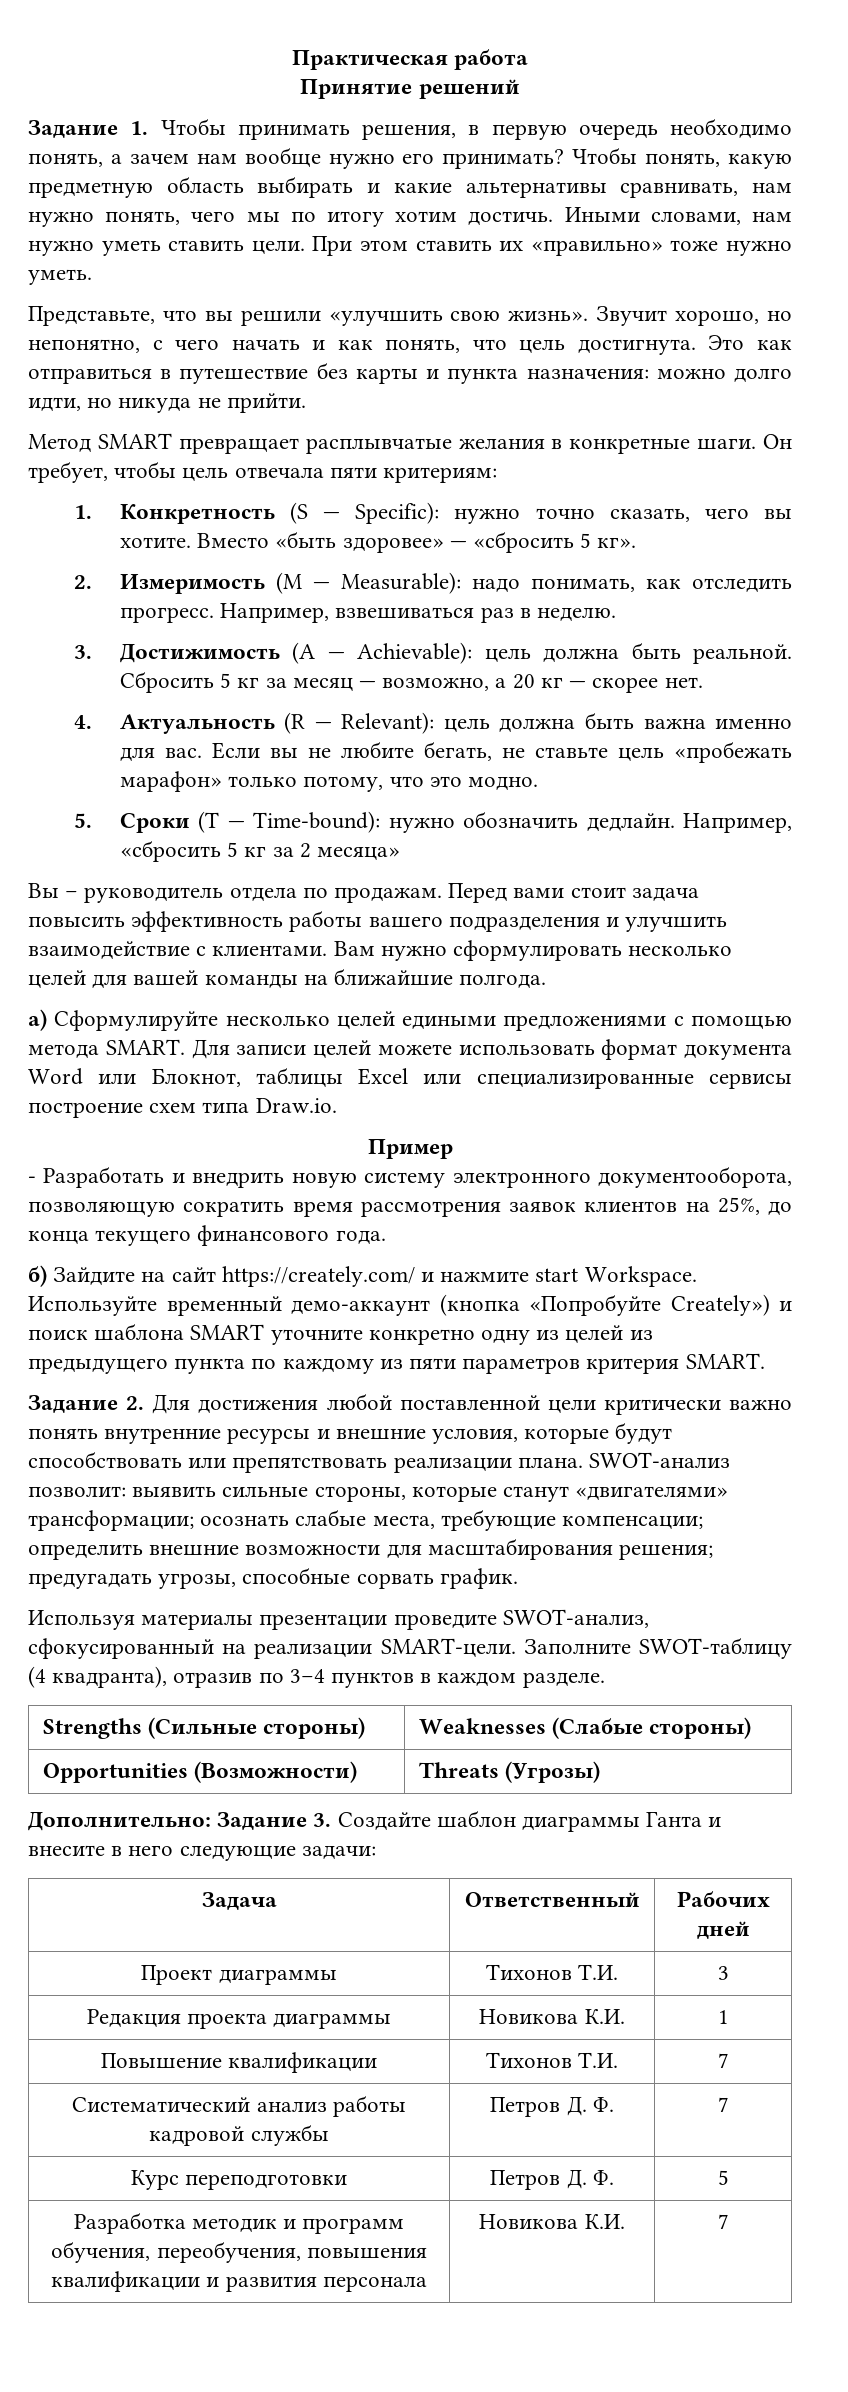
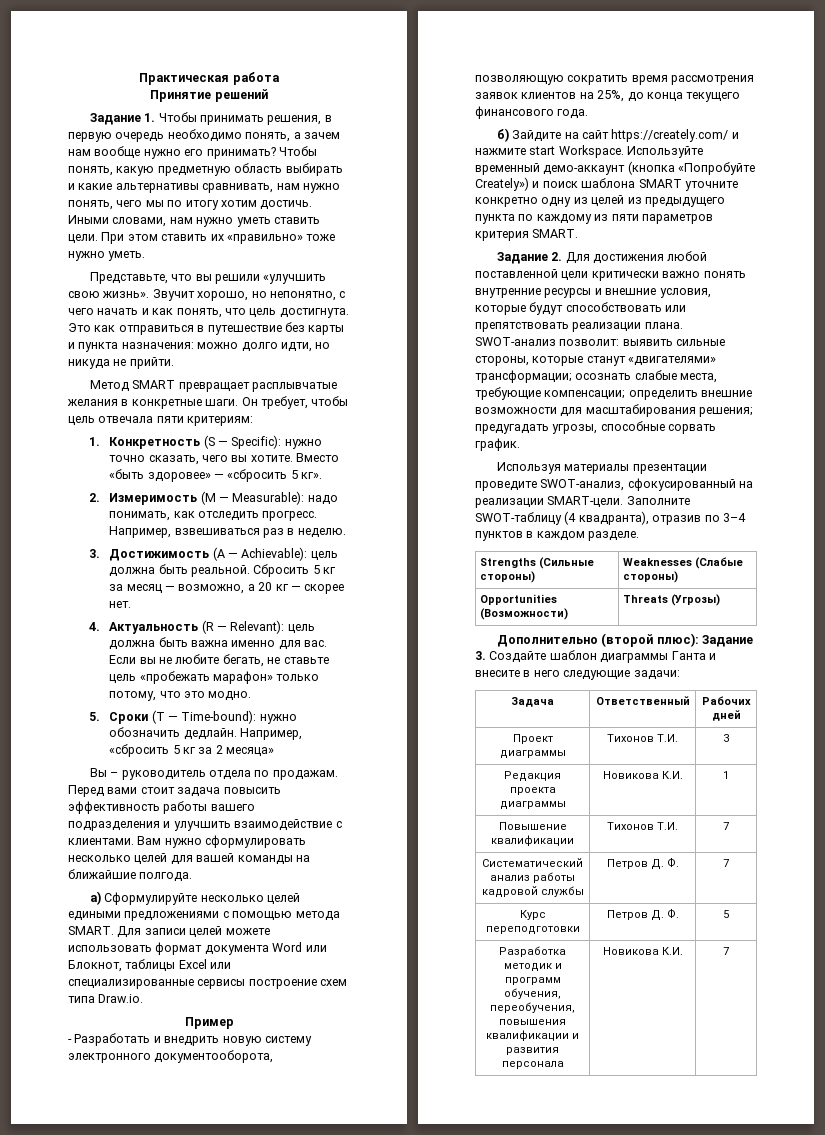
- Дополнительно: Задание 3. Создайте шаблон диаграммы Ганта и внесите в него следующие задачи:
+ Дополнительно (второй плюс): Задание 3. Создайте шаблон диаграммы Ганта и внесите в него следующие задачи:

